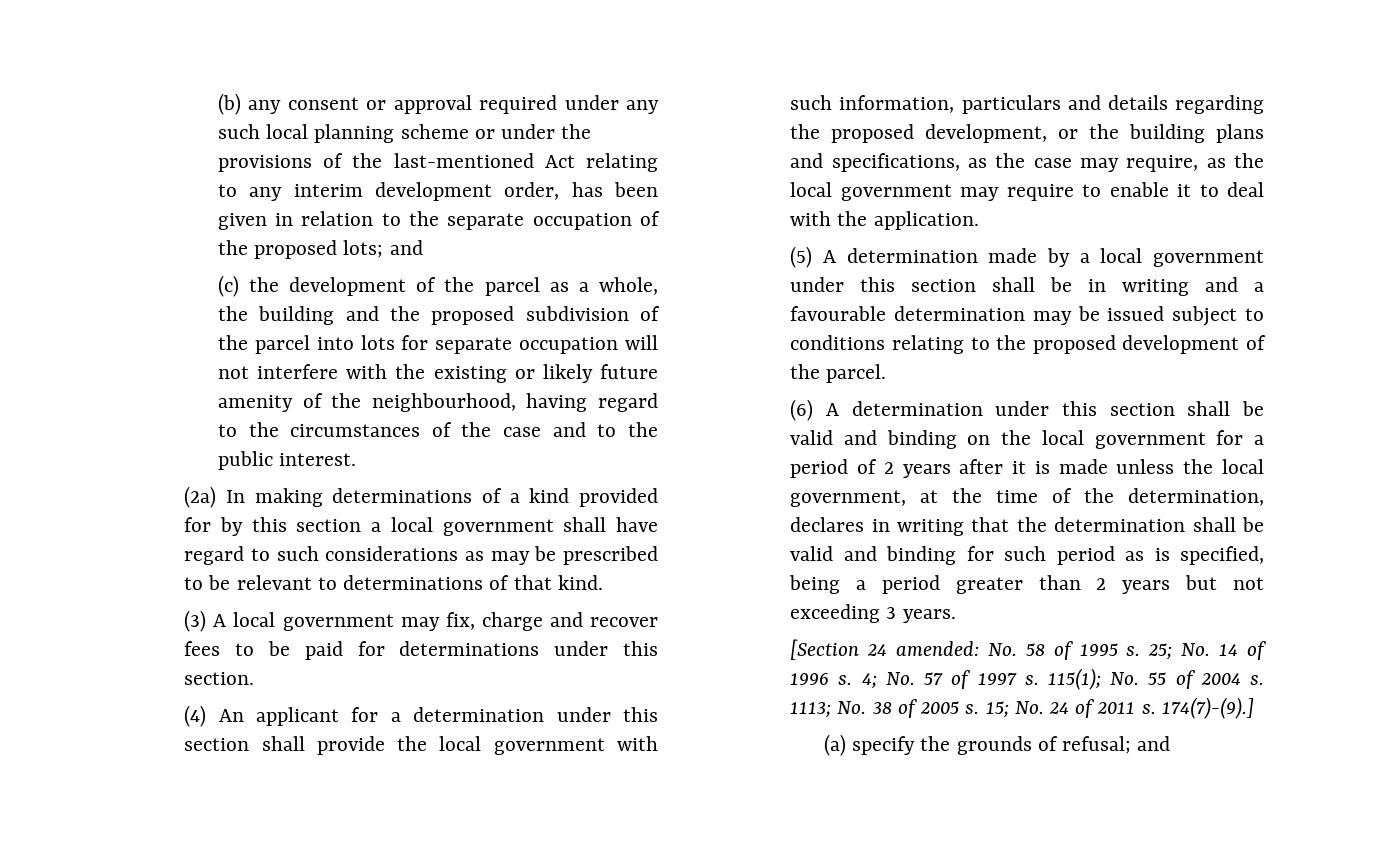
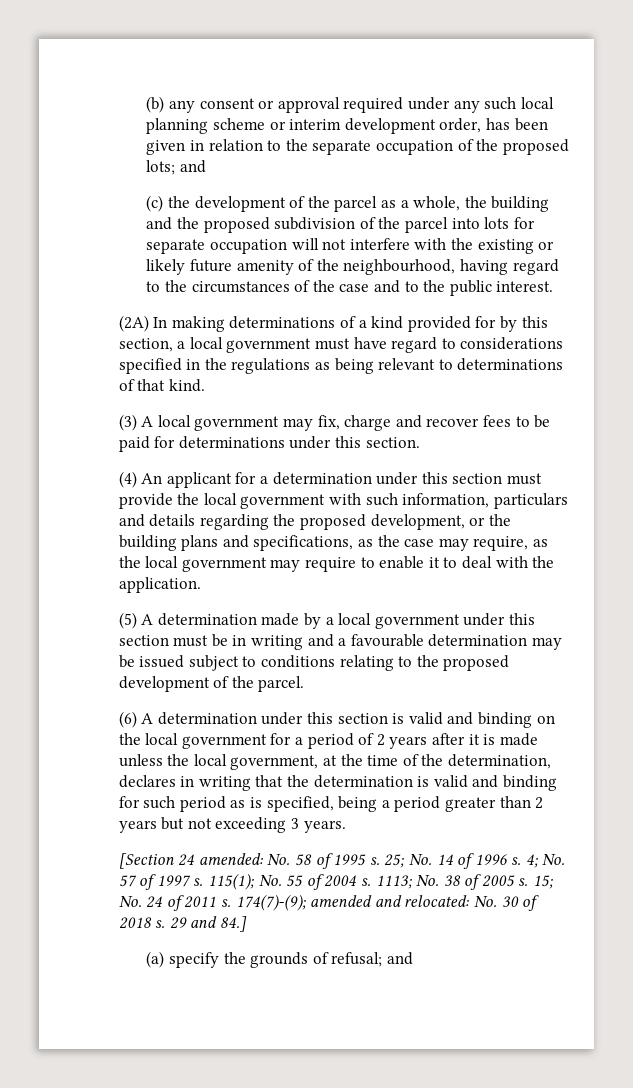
- (b) any consent or approval required under any such local planning scheme or under the provisions of the last-mentioned Act relating to any interim development order, has been given in relation to the separate occupation of the proposed lots; and
+ (b) any consent or approval required under any such local planning scheme or interim development order, has been given in relation to the separate occupation of the proposed lots; and
- (2a) In making determinations of a kind provided for by this section a local government shall have regard to such considerations as may be prescribed to be relevant to determinations of that kind.
+ (2A) In making determinations of a kind provided for by this section, a local government must have regard to considerations specified in the regulations as being relevant to determinations of that kind.
- (4) An applicant for a determination under this section shall provide the local government with such information, particulars and details regarding the proposed development, or the building plans and specifications, as the case may require, as the local government may require to enable it to deal with the application.
+ (4) An applicant for a determination under this section must provide the local government with such information, particulars and details regarding the proposed development, or the building plans and specifications, as the case may require, as the local government may require to enable it to deal with the application.
- (5) A determination made by a local government under this section shall be in writing and a favourable determination may be issued subject to conditions relating to the proposed development of the parcel.
+ (5) A determination made by a local government under this section must be in writing and a favourable determination may be issued subject to conditions relating to the proposed development of the parcel.
- (6) A determination under this section shall be valid and binding on the local government for a period of 2 years after it is made unless the local government, at the time of the determination, declares in writing that the determination shall be valid and binding for such period as is specified, being a period greater than 2 years but not exceeding 3 years.
+ (6) A determination under this section is valid and binding on the local government for a period of 2 years after it is made unless the local government, at the time of the determination, declares in writing that the determination is valid and binding for such period as is specified, being a period greater than 2 years but not exceeding 3 years.
- 174(7)-(9).]
+ 174(7)-(9); amended and relocated: No. 30 of 2018 s. 29 and 84.]

